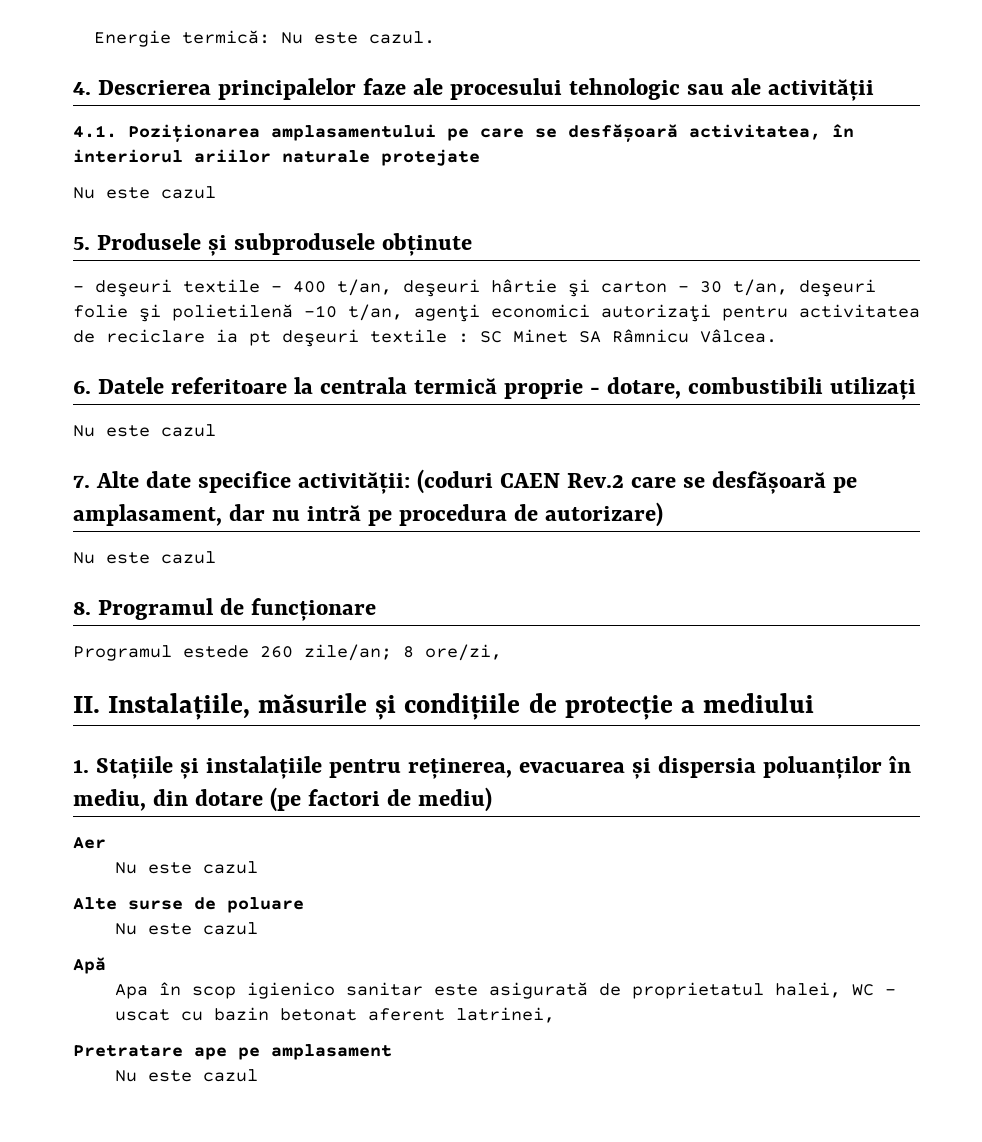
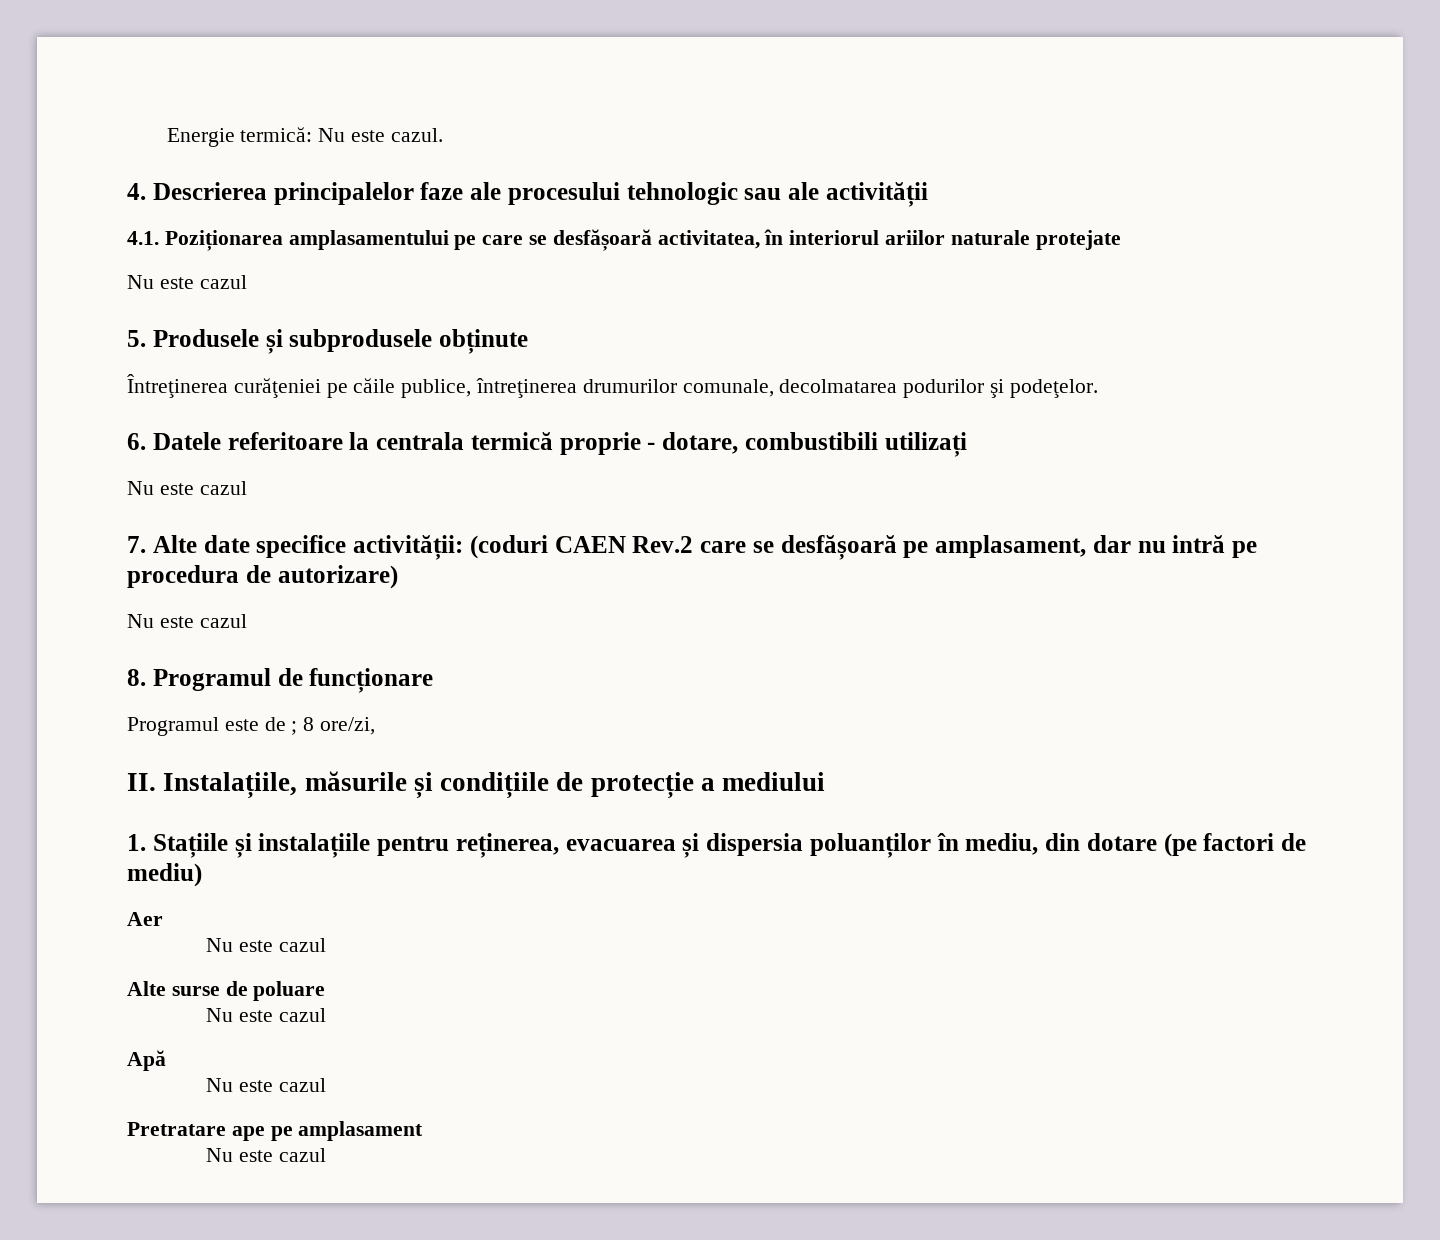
- - deşeuri textile - 400 t/an, deşeuri hârtie şi carton - 30 t/an, deşeuri folie şi polietilenă -10 t/an, agenţi economici autorizaţi pentru activitatea de reciclare ia pt deşeuri textile : SC Minet SA Râmnicu Vâlcea.
+ Întreţinerea curăţeniei pe căile publice, întreţinerea drumurilor comunale, decolmatarea podurilor şi podeţelor.
- Programul estede 260 zile/an; 8 ore/zi,
+ Programul este de ; 8 ore/zi,
  Apă
- Apa în scop igienico sanitar este asigurată de proprietatul halei, WC – uscat cu bazin betonat aferent latrinei,
+ Nu este cazul

